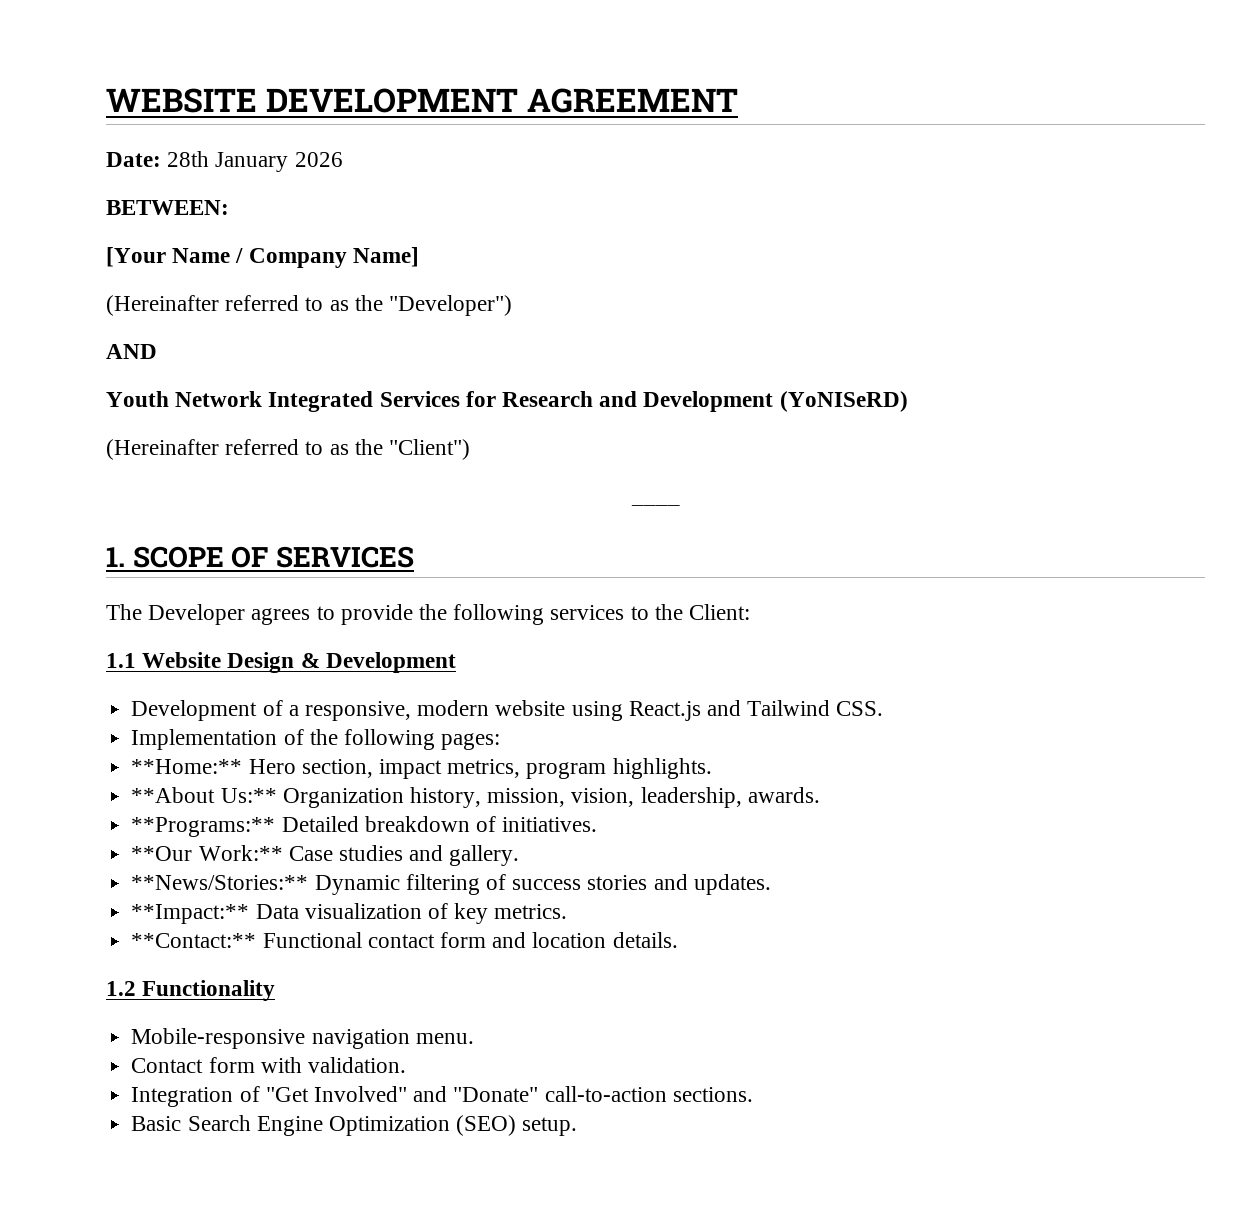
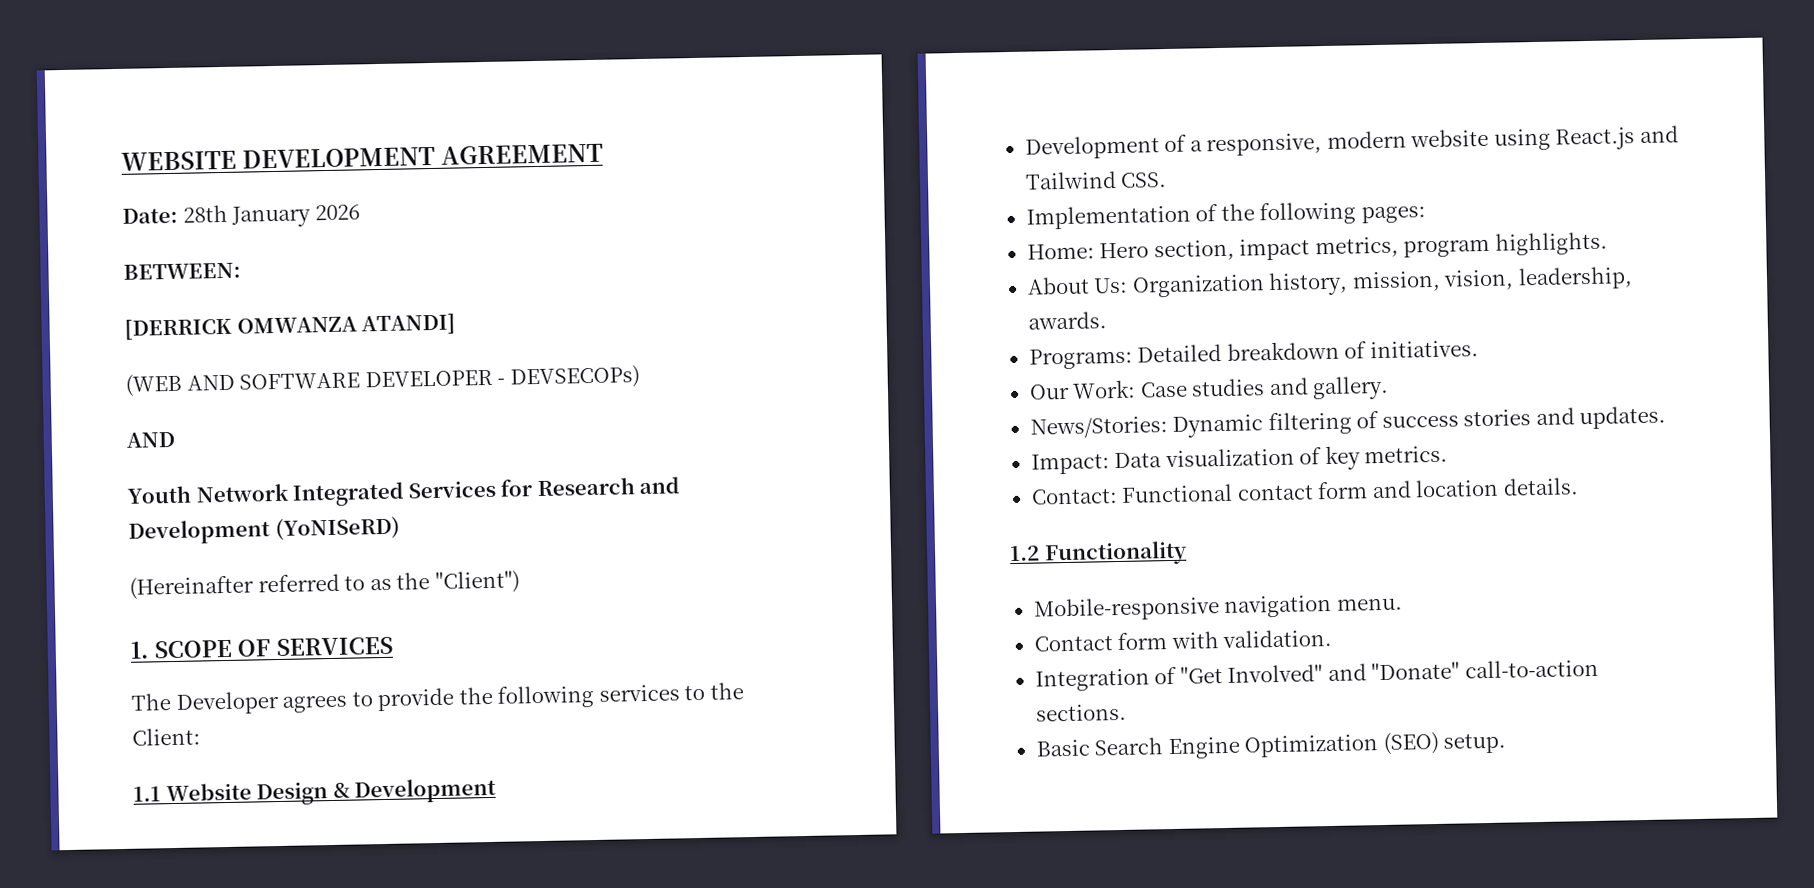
- [Your Name / Company Name]
- (Hereinafter referred to as the "Developer")
+ [DERRICK OMWANZA ATANDI]
+ (WEB AND SOFTWARE DEVELOPER - DEVSECOPs)
- ____
- **Home:** Hero section, impact metrics, program highlights.
+ Home: Hero section, impact metrics, program highlights.
- **About Us:** Organization history, mission, vision, leadership, awards.
+ About Us: Organization history, mission, vision, leadership, awards.
- **Programs:** Detailed breakdown of initiatives.
+ Programs: Detailed breakdown of initiatives.
- **Our Work:** Case studies and gallery.
+ Our Work: Case studies and gallery.
- **News/Stories:** Dynamic filtering of success stories and updates.
+ News/Stories: Dynamic filtering of success stories and updates.
- **Impact:** Data visualization of key metrics.
+ Impact: Data visualization of key metrics.
- **Contact:** Functional contact form and location details.
+ Contact: Functional contact form and location details.

